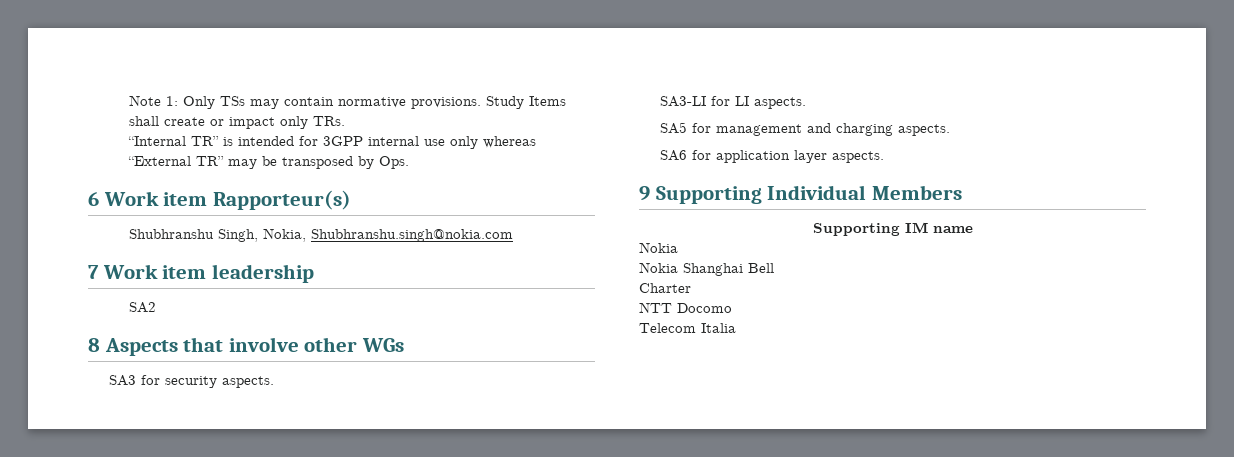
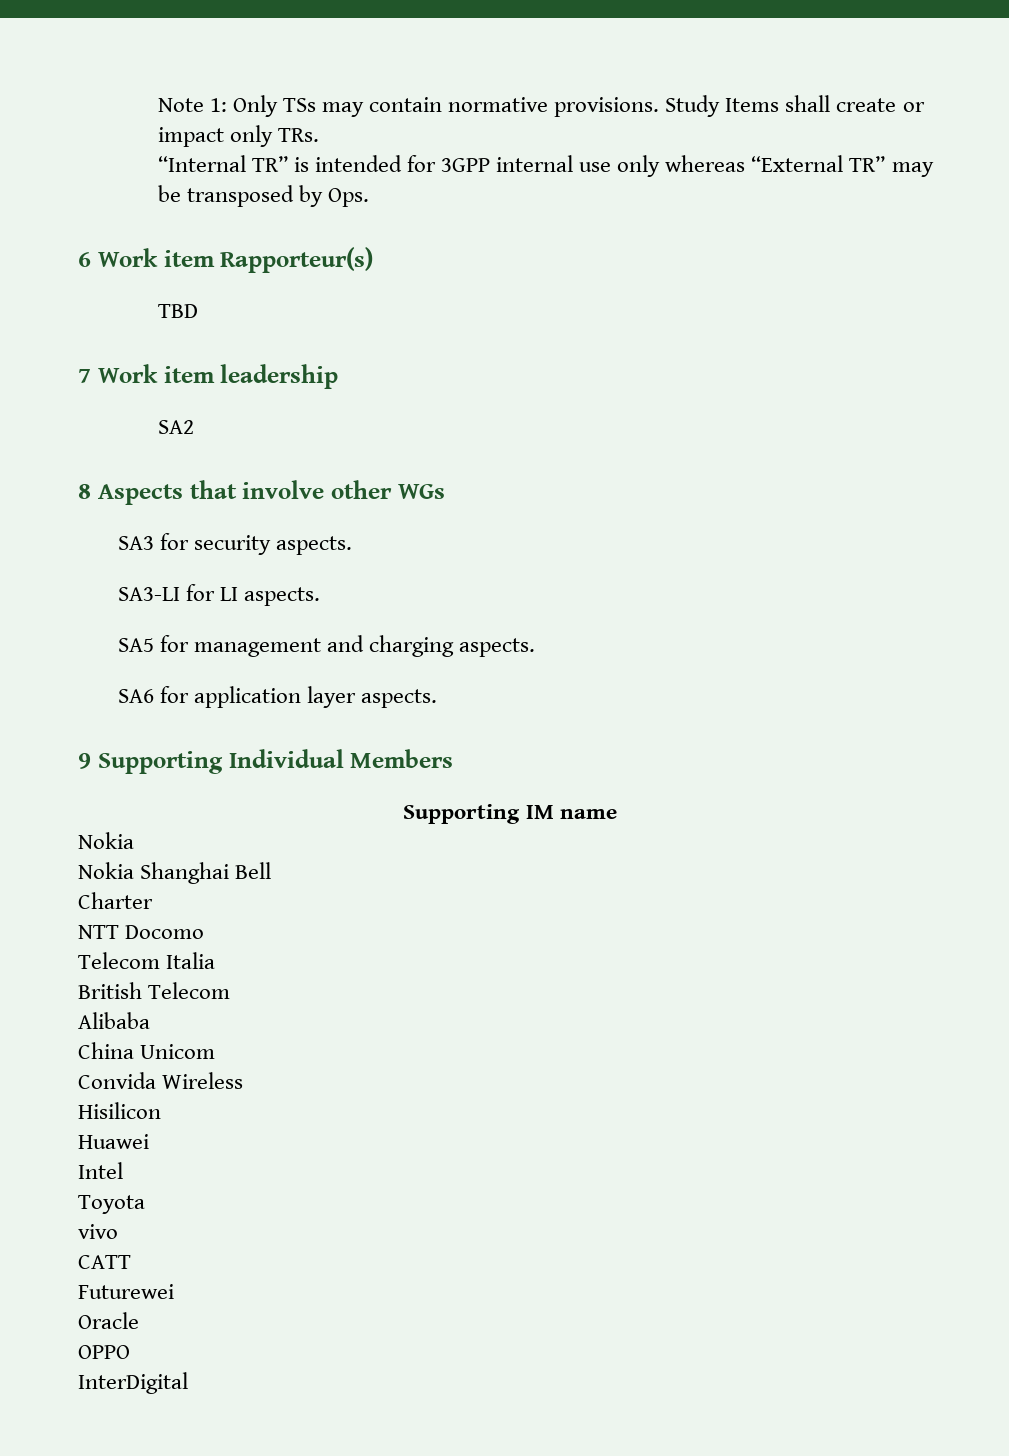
- Shubhranshu Singh, Nokia, Shubhranshu.singh@nokia.com
+ TBD
+ British Telecom
+ Alibaba
+ China Unicom
+ Convida Wireless
+ Hisilicon
+ Huawei
+ Intel
+ Toyota
+ vivo
+ CATT
+ Futurewei
+ Oracle
+ OPPO
+ InterDigital

